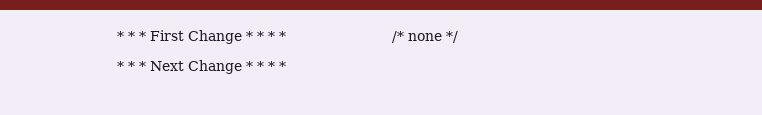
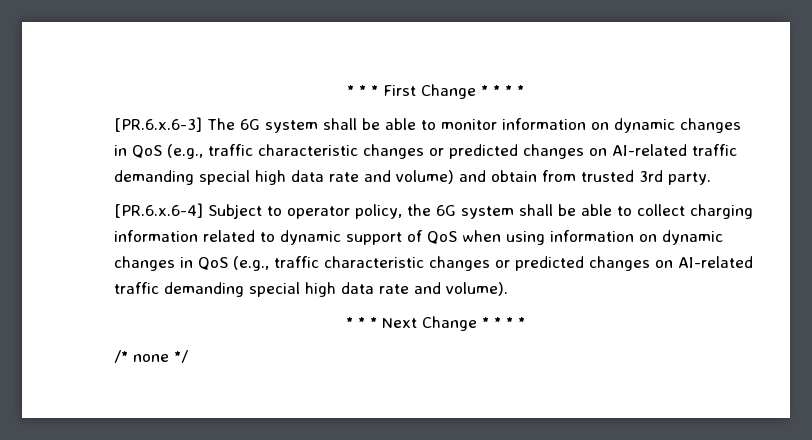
+ [PR.6.x.6-3] The 6G system shall be able to monitor information on dynamic changes in QoS (e.g., traffic characteristic changes or predicted changes on AI-related traffic demanding special high data rate and volume) and obtain from trusted 3rd party.
+ [PR.6.x.6-4] Subject to operator policy, the 6G system shall be able to collect charging information related to dynamic support of QoS when using information on dynamic changes in QoS (e.g., traffic characteristic changes or predicted changes on AI-related traffic demanding special high data rate and volume).

